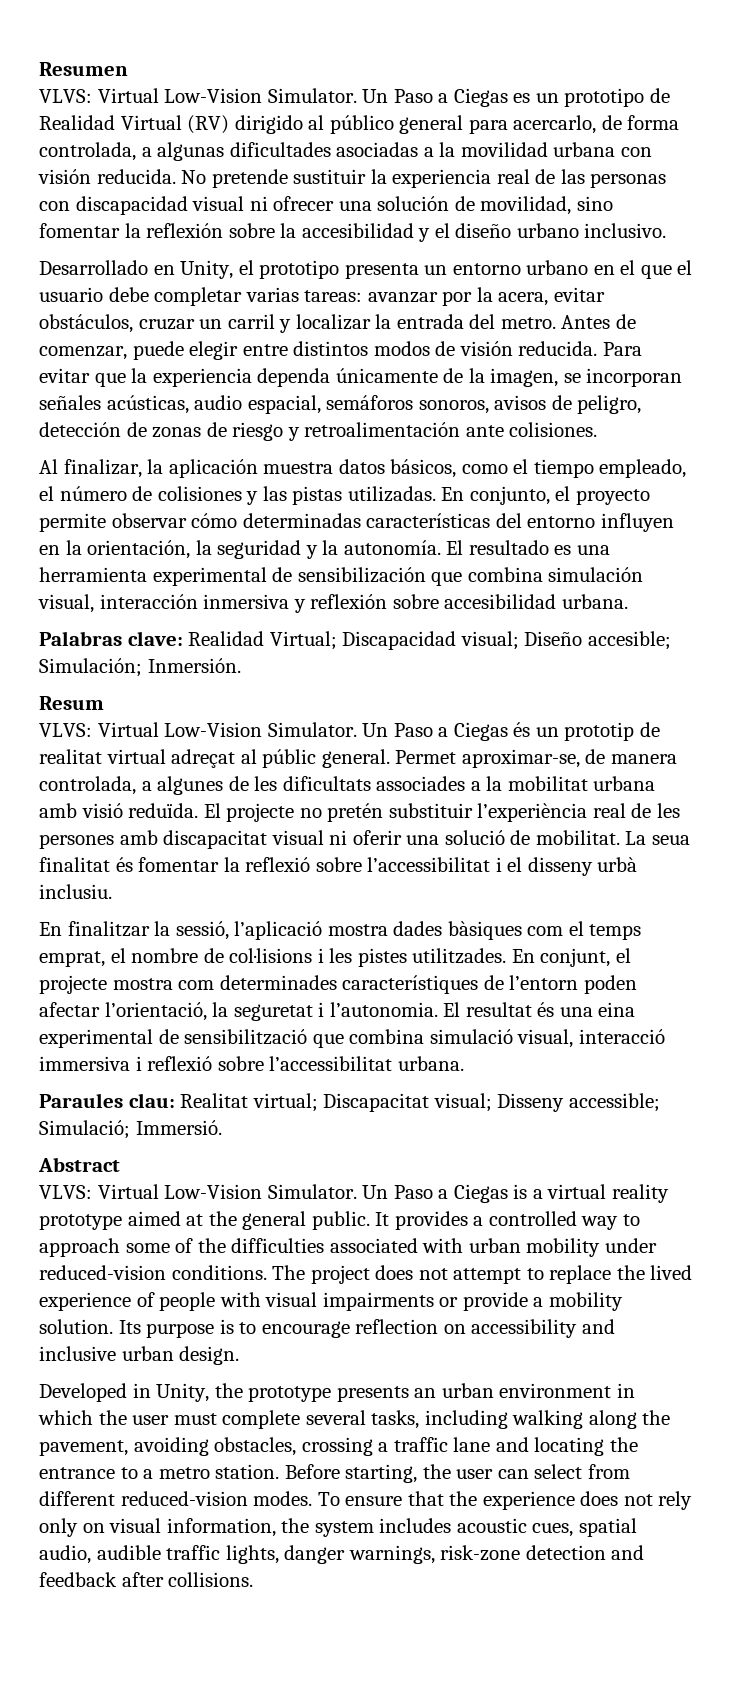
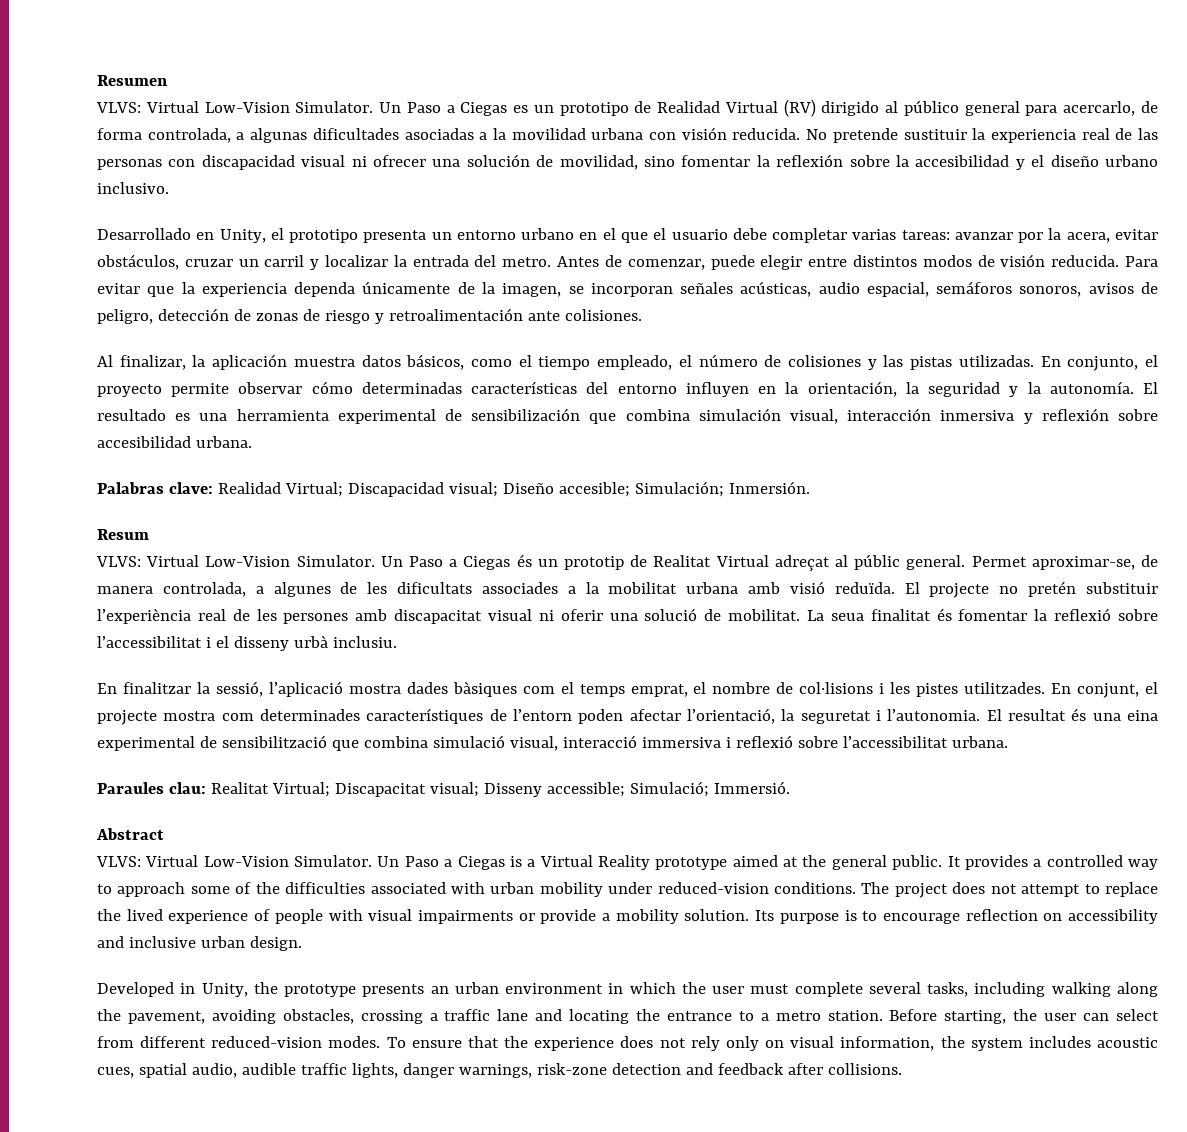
- Un Paso a Ciegas és un prototip de realitat virtual adreçat al públic general.
+ Un Paso a Ciegas és un prototip de Realitat Virtual adreçat al públic general.
- Paraules clau: Realitat virtual; Discapacitat visual; Disseny accessible; Simulació; Immersió.
+ Paraules clau: Realitat Virtual; Discapacitat visual; Disseny accessible; Simulació; Immersió.
- Un Paso a Ciegas is a virtual reality prototype aimed at the general public.
+ Un Paso a Ciegas is a Virtual Reality prototype aimed at the general public.

